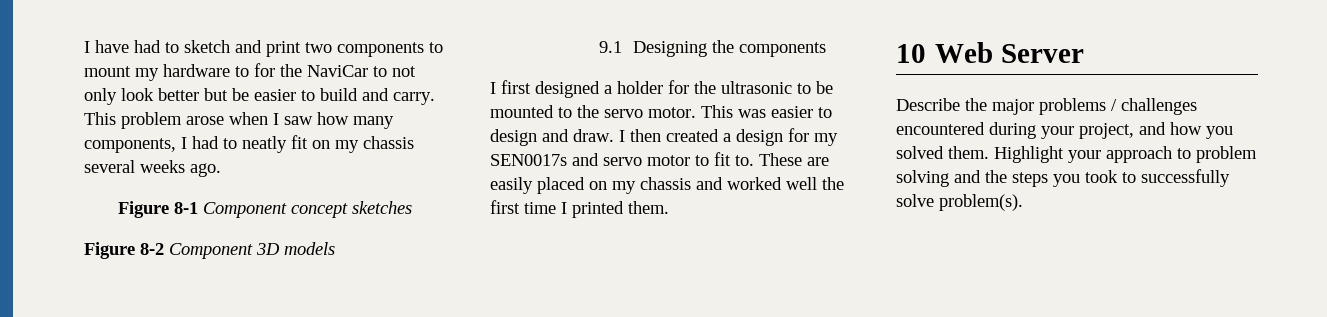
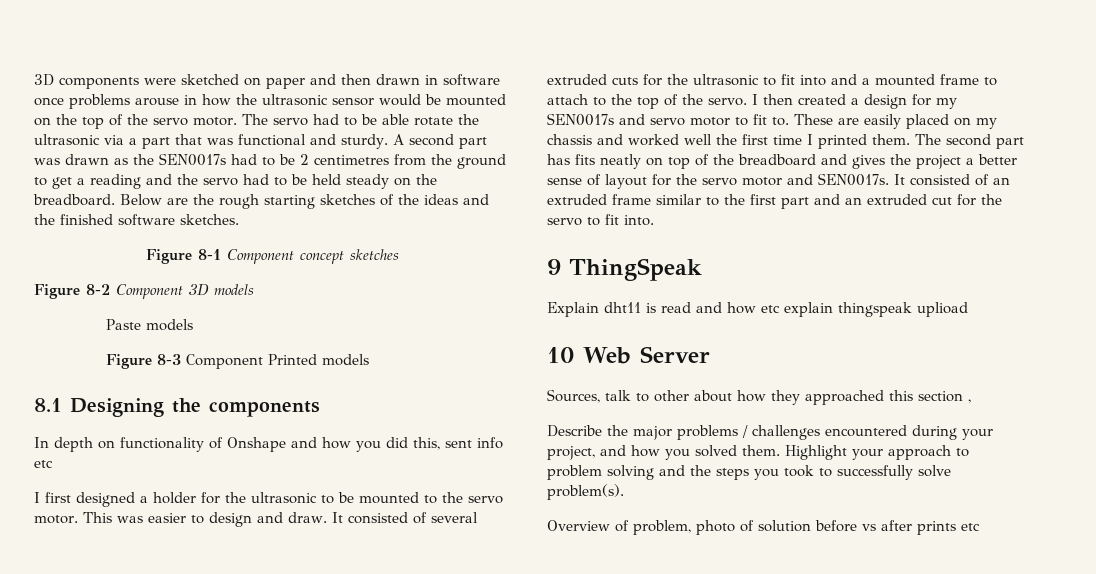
- I have had to sketch and print two components to mount my hardware to for the NaviCar to not only look better but be easier to build and carry. This problem arose when I saw how many components, I had to neatly fit on my chassis several weeks ago.
+ 3D components were sketched on paper and then drawn in software once problems arouse in how the ultrasonic sensor would be mounted on the top of the servo motor. The servo had to be able rotate the ultrasonic via a part that was functional and sturdy. A second part was drawn as the SEN0017s had to be 2 centimetres from the ground to get a reading and the servo had to be held steady on the breadboard. Below are the rough starting sketches of the ideas and the finished software sketches.
- 9.1 Designing the components
+ Paste models
+ Figure 8-3 Component Printed models
+ 8.1 Designing the components
+ In depth on functionality of Onshape and how you did this, sent info etc
+ It consisted of several extruded cuts for the ultrasonic to fit into and a mounted frame to attach to the top of the servo.
- These are easily placed on my chassis and worked well the first time I printed them.
+ These are easily placed on my chassis and worked well the first time I printed them. The second part has fits neatly on top of the breadboard and gives the project a better sense of layout for the servo motor and SEN0017s. It consisted of an extruded frame similar to the first part and an extruded cut for the servo to fit into.
+ 9 ThingSpeak
+ Explain dht11 is read and how etc explain thingspeak uplioad
  10 Web Server
+ Sources, talk to other about how they approached this section ,
+ Overview of problem, photo of solution before vs after prints etc

